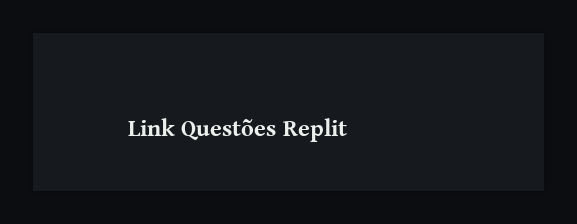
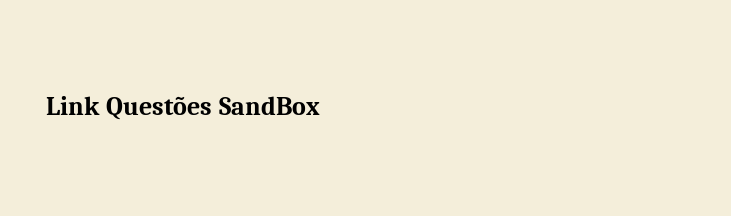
- Link Questões Replit
+ Link Questões SandBox

